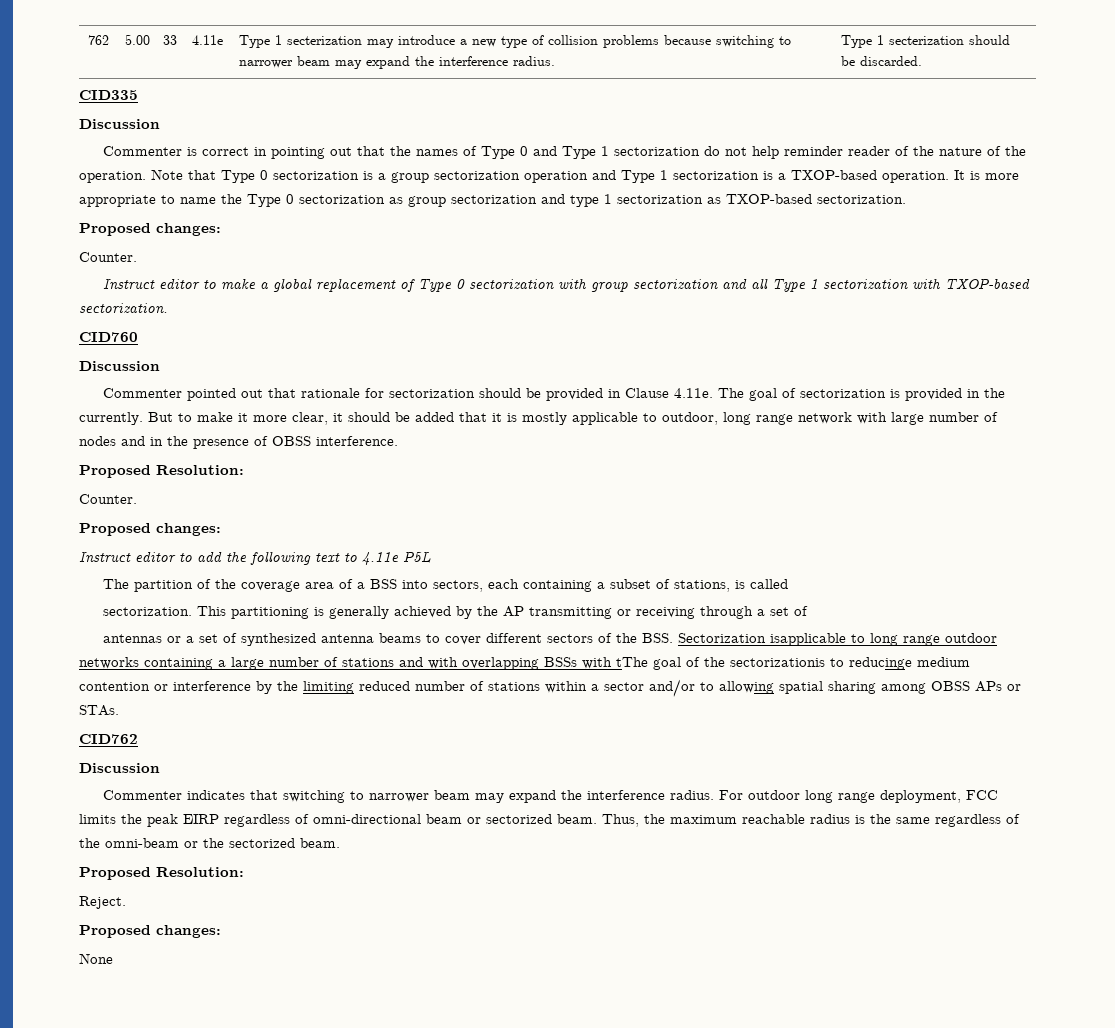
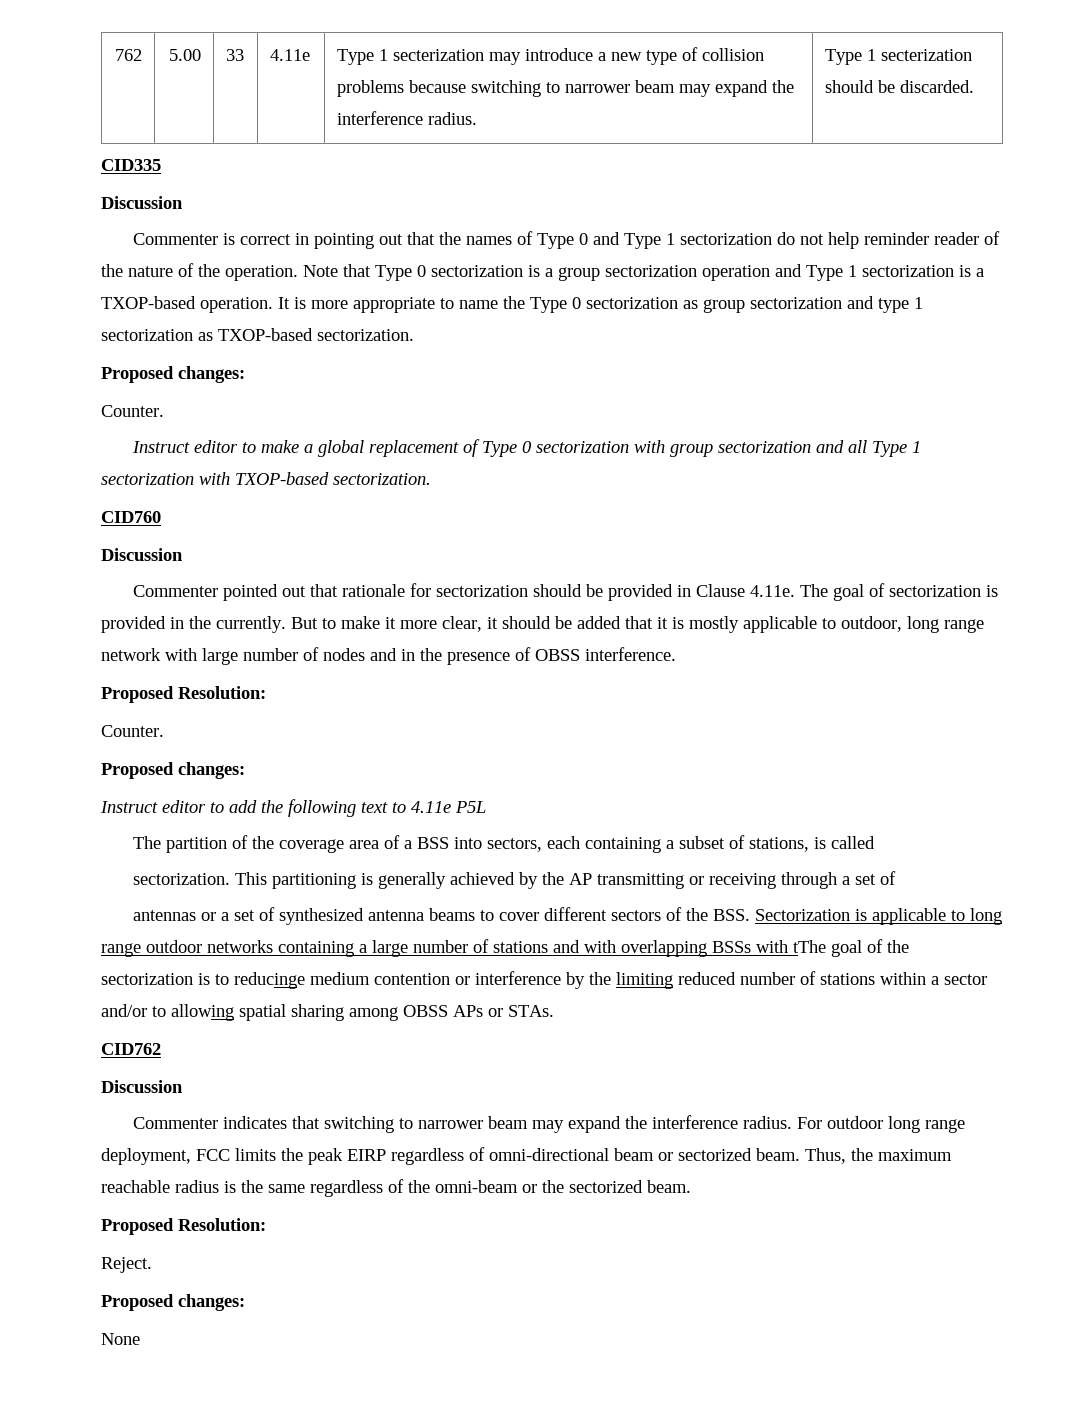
- antennas or a set of synthesized antenna beams to cover different sectors of the BSS. Sectorization isapplicable to long range outdoor networks containing a large number of stations and with overlapping BSSs with tThe goal of the sectorizationis to reducinge medium contention or interference by the limiting reduced number of stations within a sector and/or to allowing spatial sharing among OBSS APs or STAs.
+ antennas or a set of synthesized antenna beams to cover different sectors of the BSS. Sectorization is applicable to long range outdoor networks containing a large number of stations and with overlapping BSSs with tThe goal of the sectorization is to reducinge medium contention or interference by the limiting reduced number of stations within a sector and/or to allowing spatial sharing among OBSS APs or STAs.

